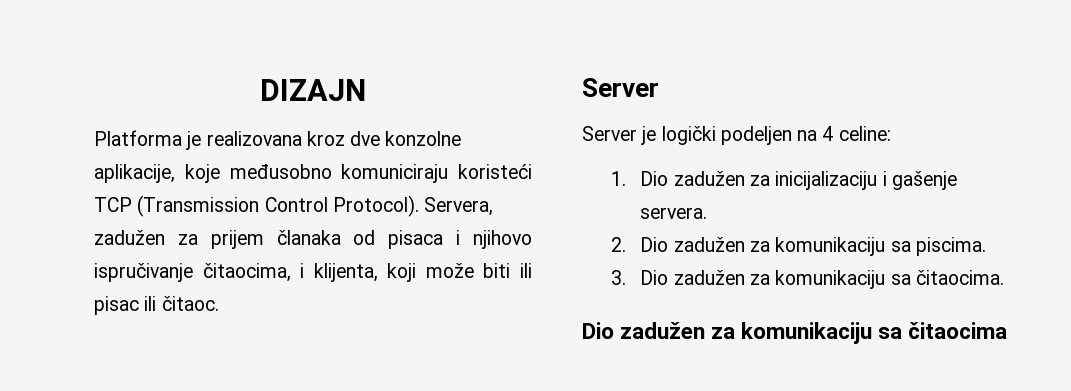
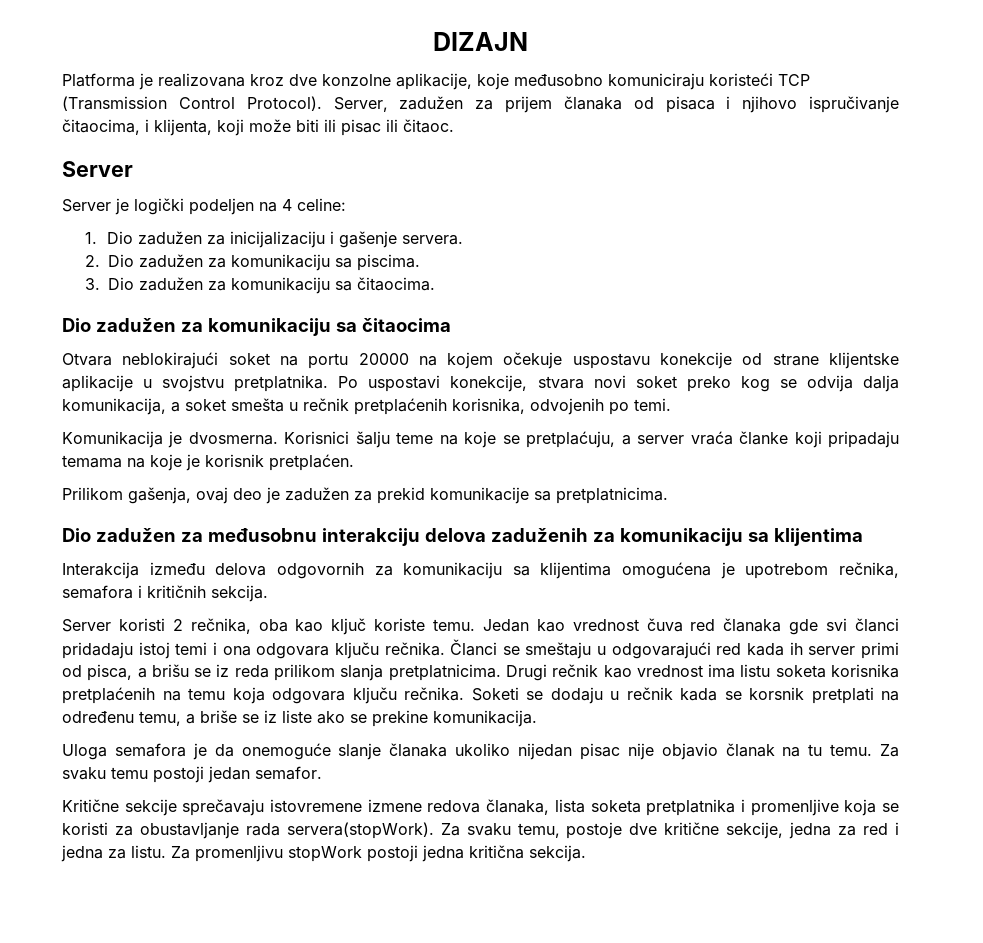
- Servera, zadužen za prijem članaka od pisaca i njihovo ispručivanje čitaocima, i klijenta, koji može biti ili pisac ili čitaoc.
+ Server, zadužen za prijem članaka od pisaca i njihovo ispručivanje čitaocima, i klijenta, koji može biti ili pisac ili čitaoc.
+ Otvara neblokirajući soket na portu 20000 na kojem očekuje uspostavu konekcije od strane klijentske aplikacije u svojstvu pretplatnika. Po uspostavi konekcije, stvara novi soket preko kog se odvija dalja komunikacija, a soket smešta u rečnik pretplaćenih korisnika, odvojenih po temi.
+ Komunikacija je dvosmerna. Korisnici šalju teme na koje se pretplaćuju, a server vraća članke koji pripadaju temama na koje je korisnik pretplaćen.
+ Prilikom gašenja, ovaj deo je zadužen za prekid komunikacije sa pretplatnicima.
+ Dio zadužen za međusobnu interakciju delova zaduženih za komunikaciju sa klijentima
+ Interakcija između delova odgovornih za komunikaciju sa klijentima omogućena je upotrebom rečnika, semafora i kritičnih sekcija.
+ Server koristi 2 rečnika, oba kao ključ koriste temu. Jedan kao vrednost čuva red članaka gde svi članci pridadaju istoj temi i ona odgovara ključu rečnika. Članci se smeštaju u odgovarajući red kada ih server primi od pisca, a brišu se iz reda prilikom slanja pretplatnicima. Drugi rečnik kao vrednost ima listu soketa korisnika pretplaćenih na temu koja odgovara ključu rečnika. Soketi se dodaju u rečnik kada se korsnik pretplati na određenu temu, a briše se iz liste ako se prekine komunikacija.
+ Uloga semafora je da onemoguće slanje članaka ukoliko nijedan pisac nije objavio članak na tu temu. Za svaku temu postoji jedan semafor.
+ Kritične sekcije sprečavaju istovremene izmene redova članaka, lista soketa pretplatnika i promenljive koja se koristi za obustavljanje rada servera(stopWork). Za svaku temu, postoje dve kritične sekcije, jedna za red i jedna za listu. Za promenljivu stopWork postoji jedna kritična sekcija.

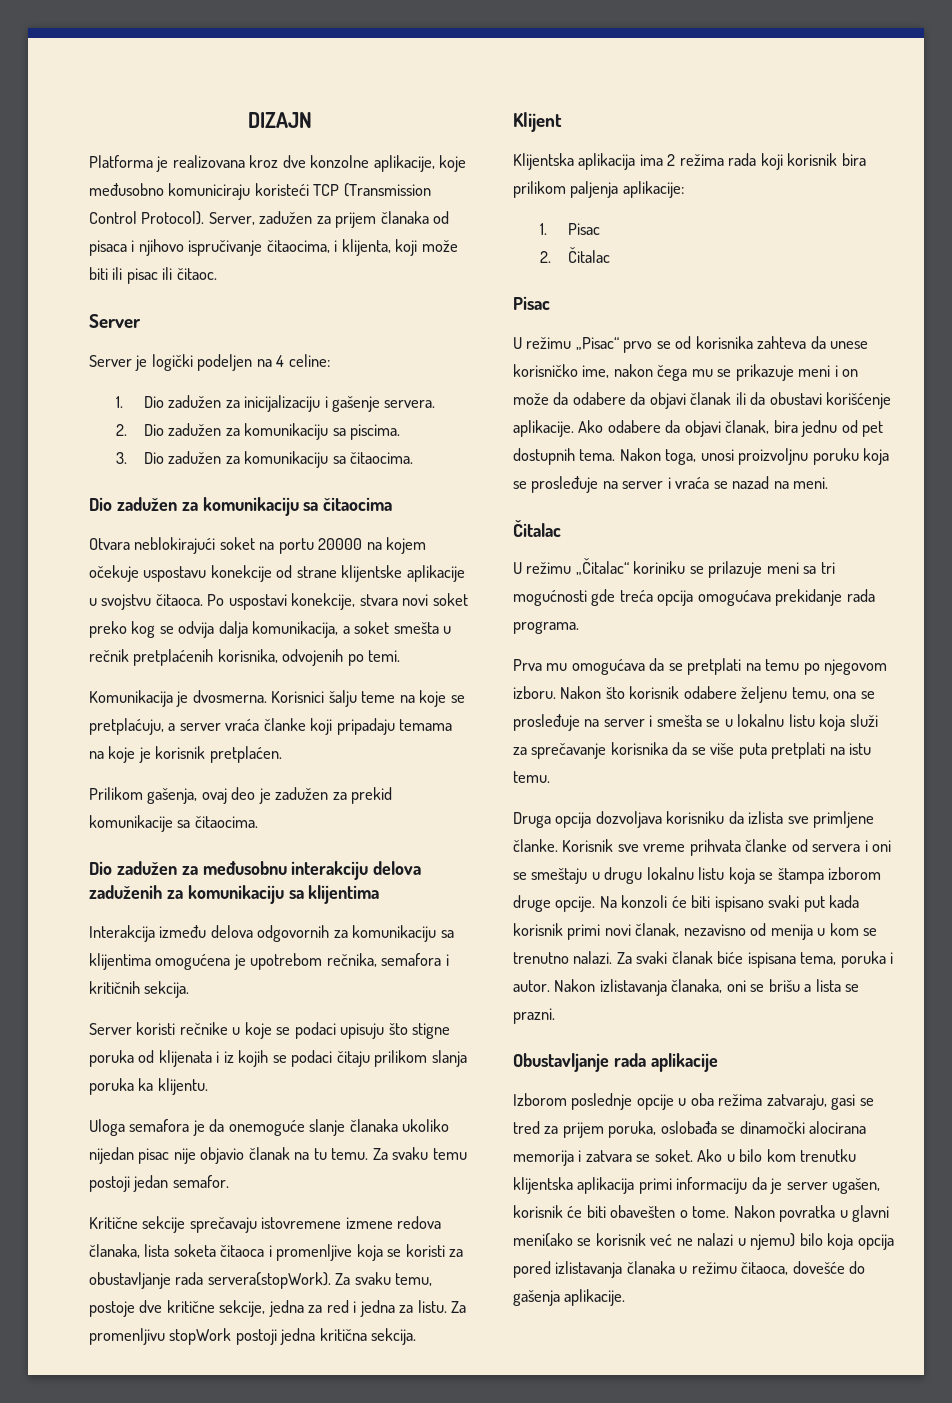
- Otvara neblokirajući soket na portu 20000 na kojem očekuje uspostavu konekcije od strane klijentske aplikacije u svojstvu pretplatnika.
+ Otvara neblokirajući soket na portu 20000 na kojem očekuje uspostavu konekcije od strane klijentske aplikacije u svojstvu čitaoca.
- Prilikom gašenja, ovaj deo je zadužen za prekid komunikacije sa pretplatnicima.
+ Prilikom gašenja, ovaj deo je zadužen za prekid komunikacije sa čitaocima.
- Server koristi 2 rečnika, oba kao ključ koriste temu. Jedan kao vrednost čuva red članaka gde svi članci pridadaju istoj temi i ona odgovara ključu rečnika. Članci se smeštaju u odgovarajući red kada ih server primi od pisca, a brišu se iz reda prilikom slanja pretplatnicima. Drugi rečnik kao vrednost ima listu soketa korisnika pretplaćenih na temu koja odgovara ključu rečnika. Soketi se dodaju u rečnik kada se korsnik pretplati na određenu temu, a briše se iz liste ako se prekine komunikacija.
+ Server koristi rečnike u koje se podaci upisuju što stigne poruka od klijenata i iz kojih se podaci čitaju prilikom slanja poruka ka klijentu.
- Kritične sekcije sprečavaju istovremene izmene redova članaka, lista soketa pretplatnika i promenljive koja se koristi za obustavljanje rada servera(stopWork).
+ Kritične sekcije sprečavaju istovremene izmene redova članaka, lista soketa čitaoca i promenljive koja se koristi za obustavljanje rada servera(stopWork).
+ Klijent
+ Klijentska aplikacija ima 2 režima rada koji korisnik bira prilikom paljenja aplikacije:
+ 1. Pisac
+ 2. Čitalac
+ Pisac
+ U režimu „Pisac“ prvo se od korisnika zahteva da unese korisničko ime, nakon čega mu se prikazuje meni i on može da odabere da objavi članak ili da obustavi korišćenje aplikacije. Ako odabere da objavi članak, bira jednu od pet dostupnih tema. Nakon toga, unosi proizvoljnu poruku koja se prosleđuje na server i vraća se nazad na meni.
+ Čitalac
+ U režimu „Čitalac“ koriniku se prilazuje meni sa tri mogućnosti gde treća opcija omogućava prekidanje rada programa.
+ Prva mu omogućava da se pretplati na temu po njegovom izboru. Nakon što korisnik odabere željenu temu, ona se prosleđuje na server i smešta se u lokalnu listu koja služi za sprečavanje korisnika da se više puta pretplati na istu temu.
+ Druga opcija dozvoljava korisniku da izlista sve primljene članke. Korisnik sve vreme prihvata članke od servera i oni se smeštaju u drugu lokalnu listu koja se štampa izborom druge opcije. Na konzoli će biti ispisano svaki put kada korisnik primi novi članak, nezavisno od menija u kom se trenutno nalazi. Za svaki članak biće ispisana tema, poruka i autor. Nakon izlistavanja članaka, oni se brišu a lista se prazni.
+ Obustavljanje rada aplikacije
+ Izborom poslednje opcije u oba režima zatvaraju, gasi se tred za prijem poruka, oslobađa se dinamočki alocirana memorija i zatvara se soket. Ako u bilo kom trenutku klijentska aplikacija primi informaciju da je server ugašen, korisnik će biti obavešten o tome. Nakon povratka u glavni meni(ako se korisnik već ne nalazi u njemu) bilo koja opcija pored izlistavanja članaka u režimu čitaoca, dovešće do gašenja aplikacije.

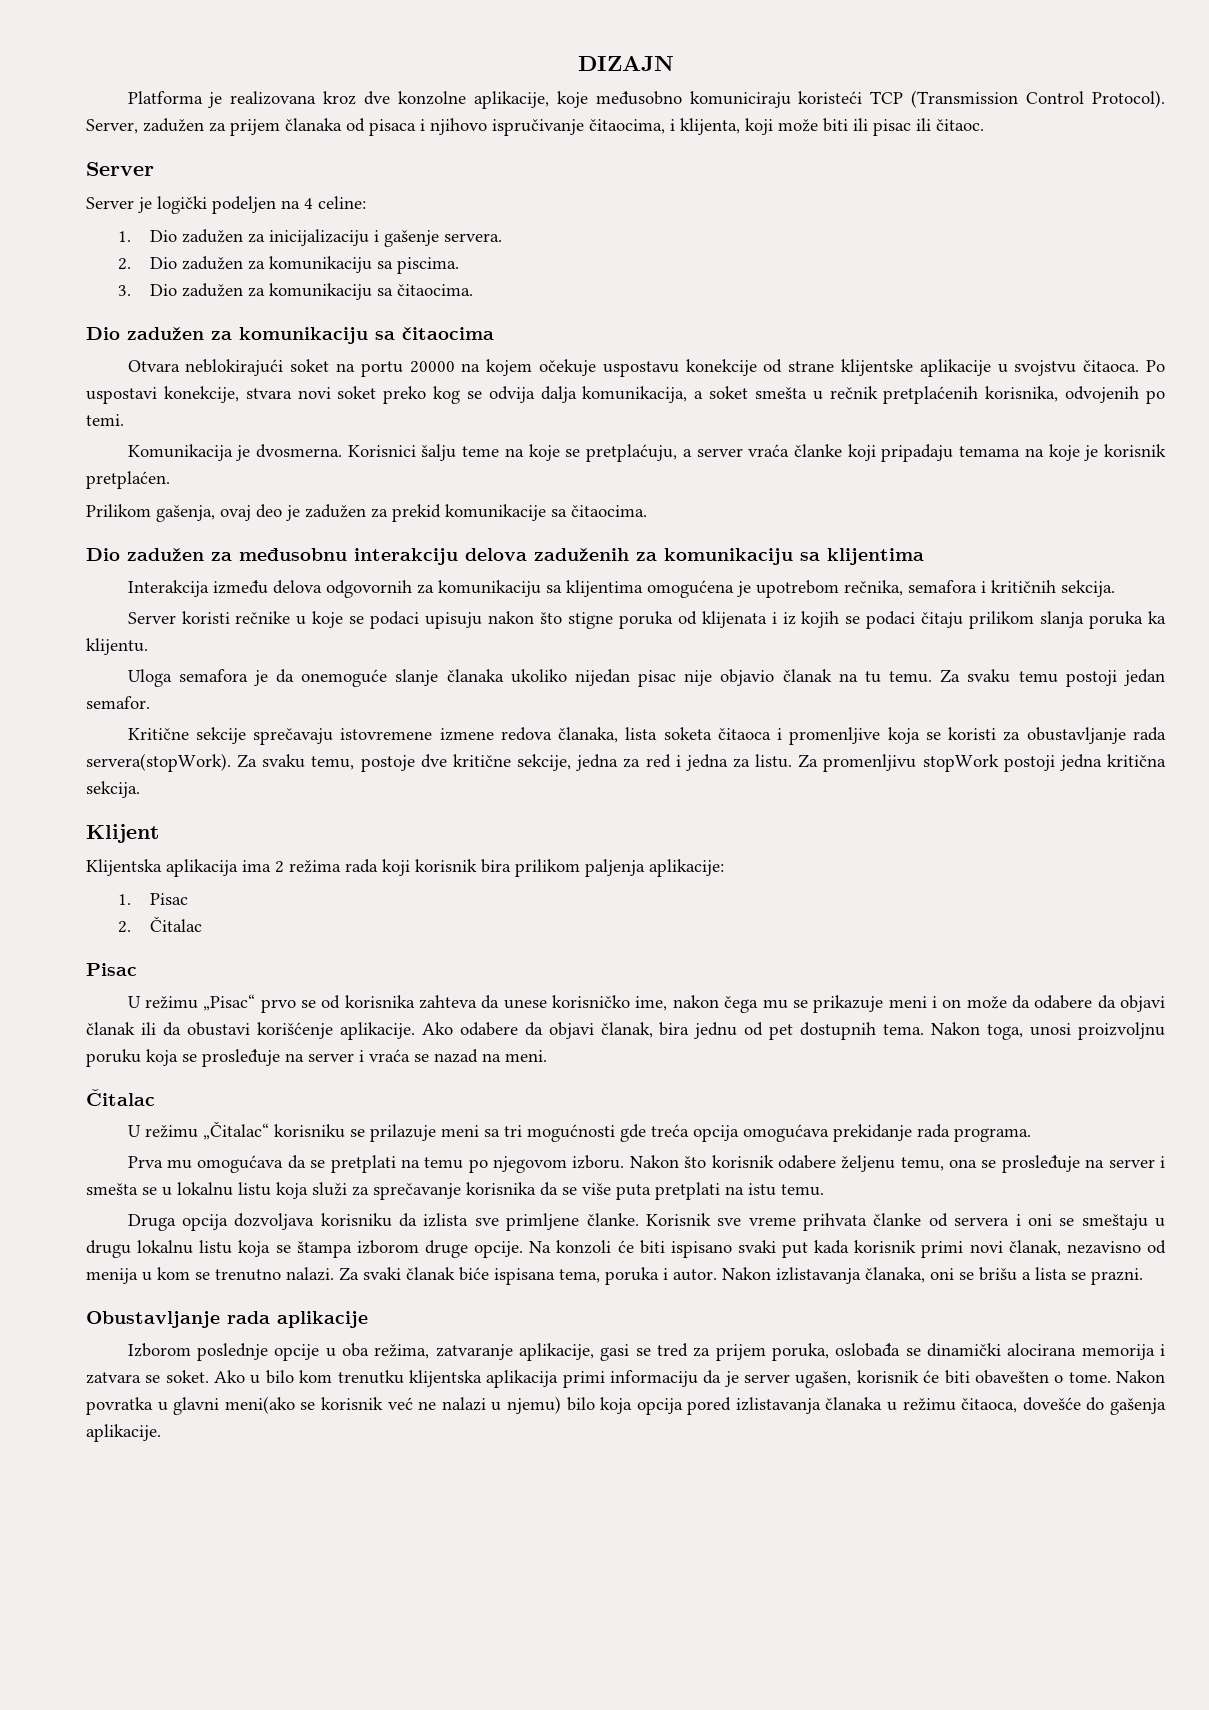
- Server koristi rečnike u koje se podaci upisuju što stigne poruka od klijenata i iz kojih se podaci čitaju prilikom slanja poruka ka klijentu.
+ Server koristi rečnike u koje se podaci upisuju nakon što stigne poruka od klijenata i iz kojih se podaci čitaju prilikom slanja poruka ka klijentu.
- U režimu „Čitalac“ koriniku se prilazuje meni sa tri mogućnosti gde treća opcija omogućava prekidanje rada programa.
+ U režimu „Čitalac“ korisniku se prilazuje meni sa tri mogućnosti gde treća opcija omogućava prekidanje rada programa.
- Izborom poslednje opcije u oba režima zatvaraju, gasi se tred za prijem poruka, oslobađa se dinamočki alocirana memorija i zatvara se soket.
+ Izborom poslednje opcije u oba režima, zatvaranje aplikacije, gasi se tred za prijem poruka, oslobađa se dinamički alocirana memorija i zatvara se soket.

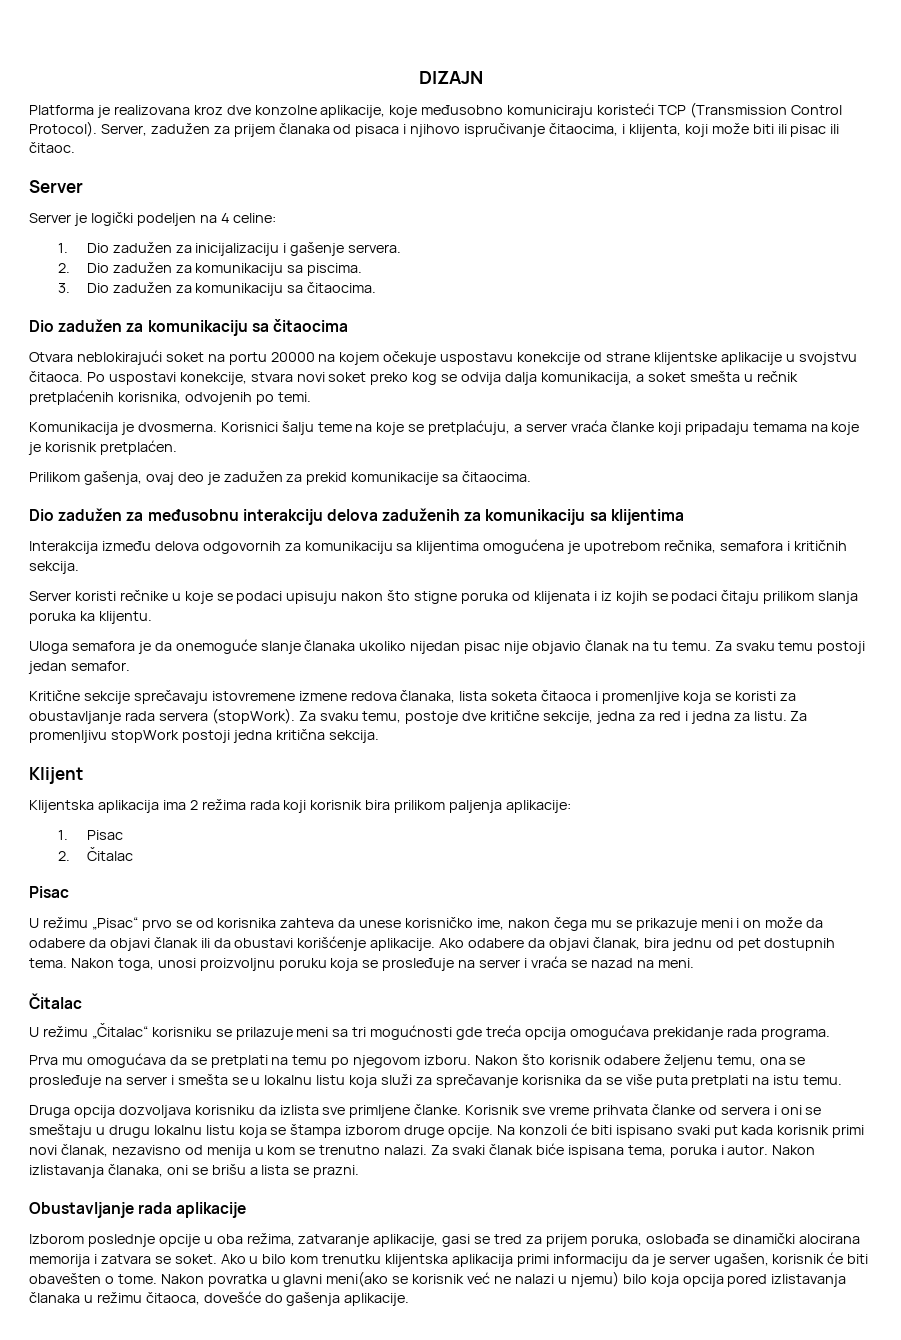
- Kritične sekcije sprečavaju istovremene izmene redova članaka, lista soketa čitaoca i promenljive koja se koristi za obustavljanje rada servera(stopWork).
+ Kritične sekcije sprečavaju istovremene izmene redova članaka, lista soketa čitaoca i promenljive koja se koristi za obustavljanje rada servera (stopWork).

